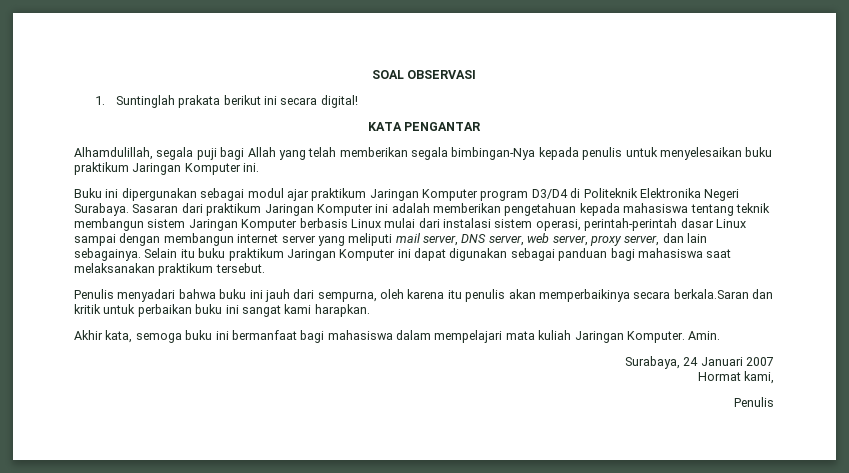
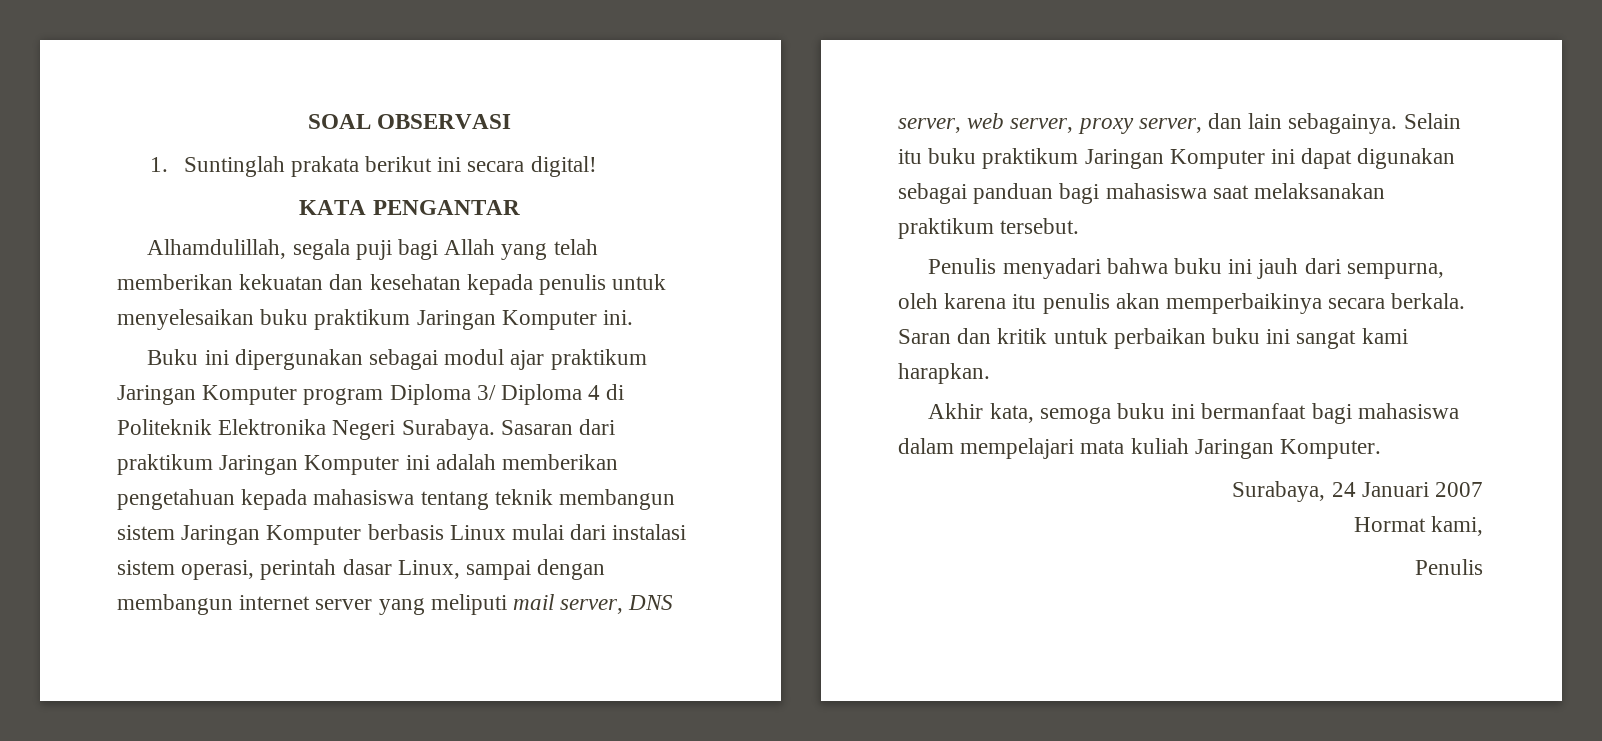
- Alhamdulillah, segala puji bagi Allah yang telah memberikan segala bimbingan-Nya kepada penulis untuk menyelesaikan buku praktikum Jaringan Komputer ini.
+ Alhamdulillah, segala puji bagi Allah yang telah memberikan kekuatan dan kesehatan kepada penulis untuk menyelesaikan buku praktikum Jaringan Komputer ini.
- Buku ini dipergunakan sebagai modul ajar praktikum Jaringan Komputer program D3/D4 di Politeknik Elektronika Negeri Surabaya.
+ Buku ini dipergunakan sebagai modul ajar praktikum Jaringan Komputer program Diploma 3/ Diploma 4 di Politeknik Elektronika Negeri Surabaya.
- Sasaran dari praktikum Jaringan Komputer ini adalah memberikan pengetahuan kepada mahasiswa tentang teknik membangun sistem Jaringan Komputer berbasis Linux mulai dari instalasi sistem operasi, perintah-perintah dasar Linux sampai dengan membangun internet server yang meliputi mail server, DNS server, web server, proxy server, dan lain sebagainya.
+ Sasaran dari praktikum Jaringan Komputer ini adalah memberikan pengetahuan kepada mahasiswa tentang teknik membangun sistem Jaringan Komputer berbasis Linux mulai dari instalasi sistem operasi, perintah dasar Linux, sampai dengan membangun internet server yang meliputi mail server, DNS server, web server, proxy server, dan lain sebagainya.
- Penulis menyadari bahwa buku ini jauh dari sempurna, oleh karena itu penulis akan memperbaikinya secara berkala.Saran dan kritik untuk perbaikan buku ini sangat kami harapkan.
+ Penulis menyadari bahwa buku ini jauh dari sempurna, oleh karena itu penulis akan memperbaikinya secara berkala. Saran dan kritik untuk perbaikan buku ini sangat kami harapkan.
- Amin.

